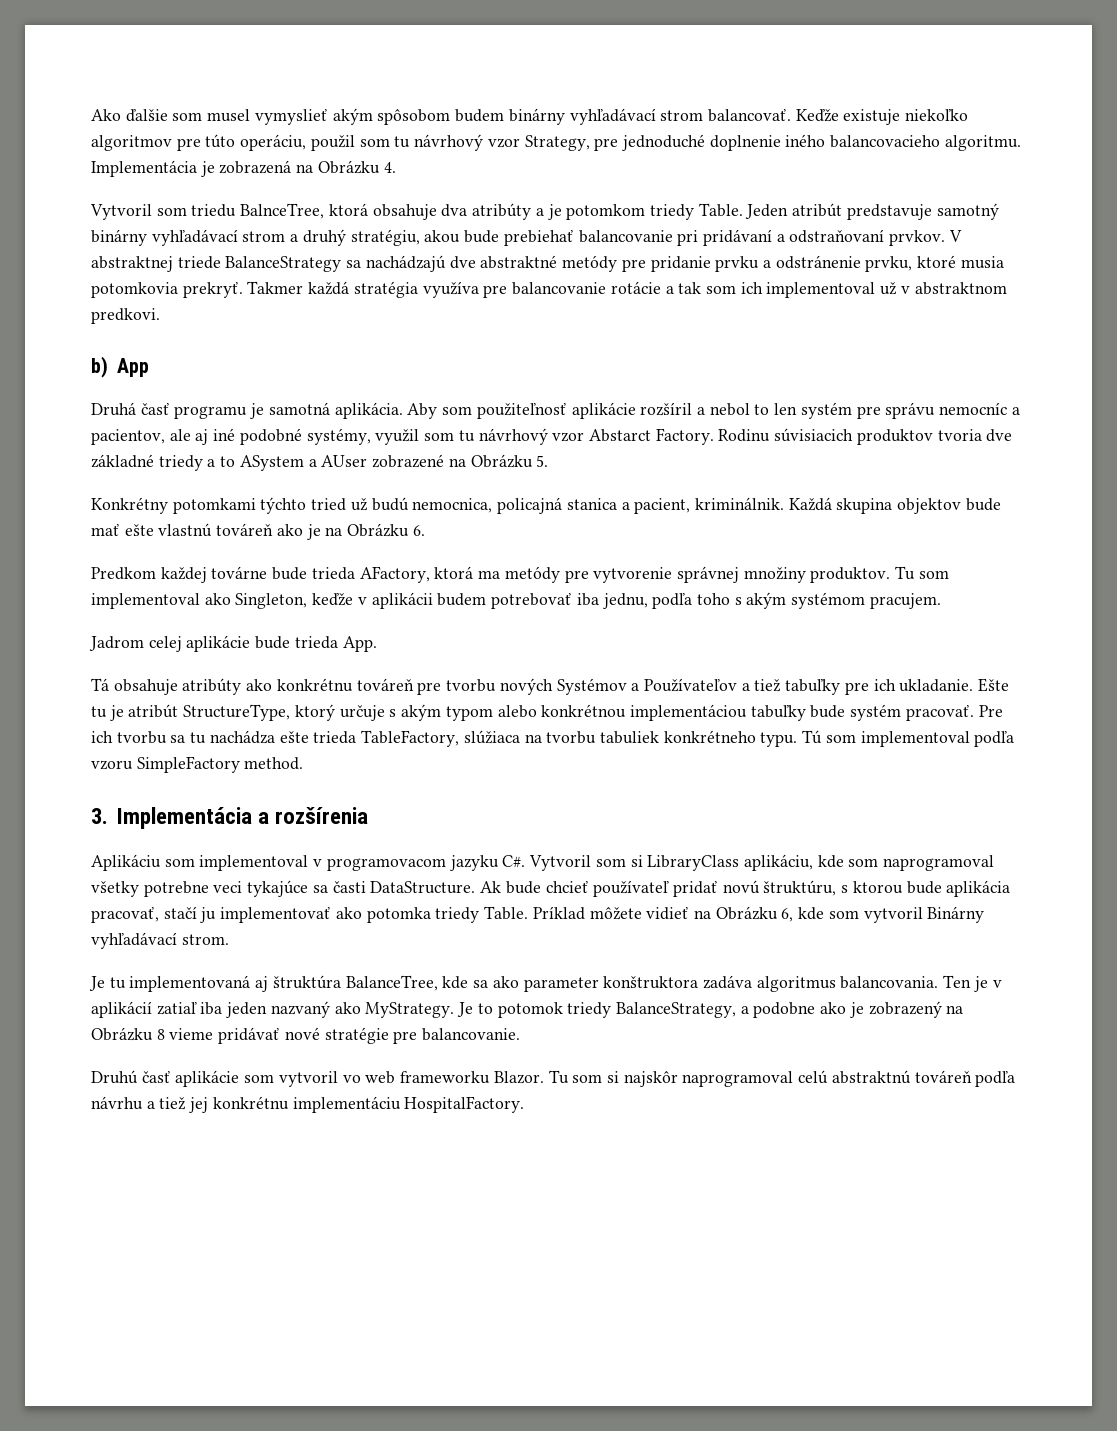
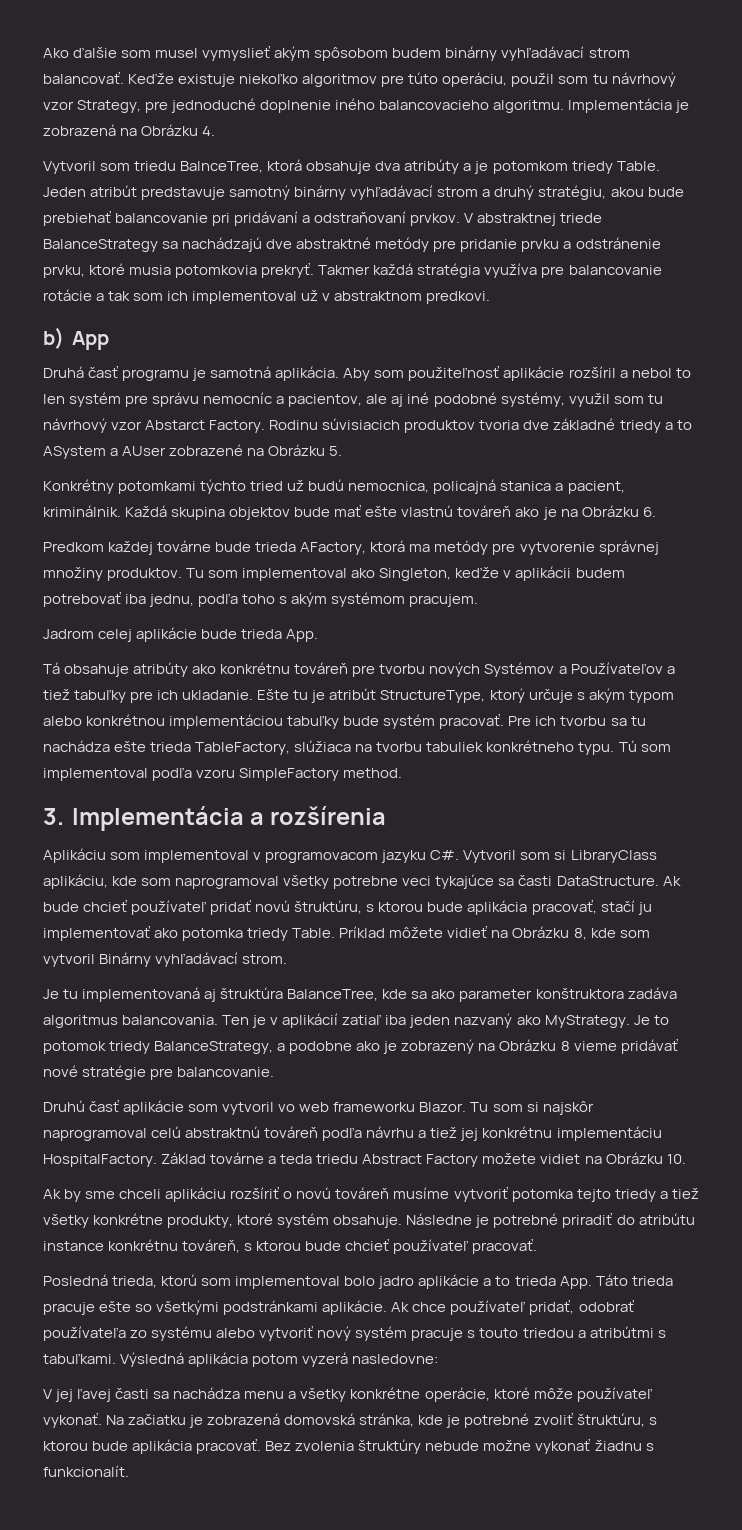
- Príklad môžete vidieť na Obrázku 6, kde som vytvoril Binárny vyhľadávací strom.
+ Príklad môžete vidieť na Obrázku 8, kde som vytvoril Binárny vyhľadávací strom.
+ Základ továrne a teda triedu Abstract Factory možete vidiet na Obrázku 10.
+ Ak by sme chceli aplikáciu rozšíriť o novú továreň musíme vytvoriť potomka tejto triedy a tiež všetky konkrétne produkty, ktoré systém obsahuje. Následne je potrebné priradiť do atribútu instance konkrétnu továreň, s ktorou bude chcieť používateľ pracovať.
+ Posledná trieda, ktorú som implementoval bolo jadro aplikácie a to trieda App. Táto trieda pracuje ešte so všetkými podstránkami aplikácie. Ak chce používateľ pridať, odobrať používateľa zo systému alebo vytvoriť nový systém pracuje s touto triedou a atribútmi s tabuľkami. Výsledná aplikácia potom vyzerá nasledovne:
+ V jej ľavej časti sa nachádza menu a všetky konkrétne operácie, ktoré môže používateľ vykonať. Na začiatku je zobrazená domovská stránka, kde je potrebné zvoliť štruktúru, s ktorou bude aplikácia pracovať. Bez zvolenia štruktúry nebude možne vykonať žiadnu s funkcionalít.

